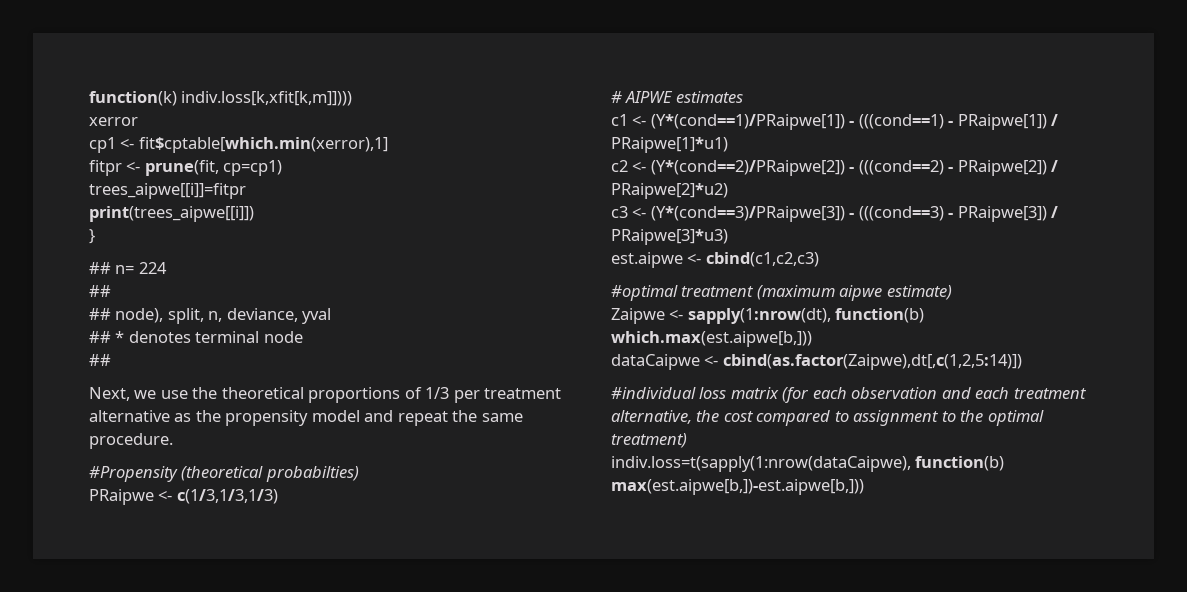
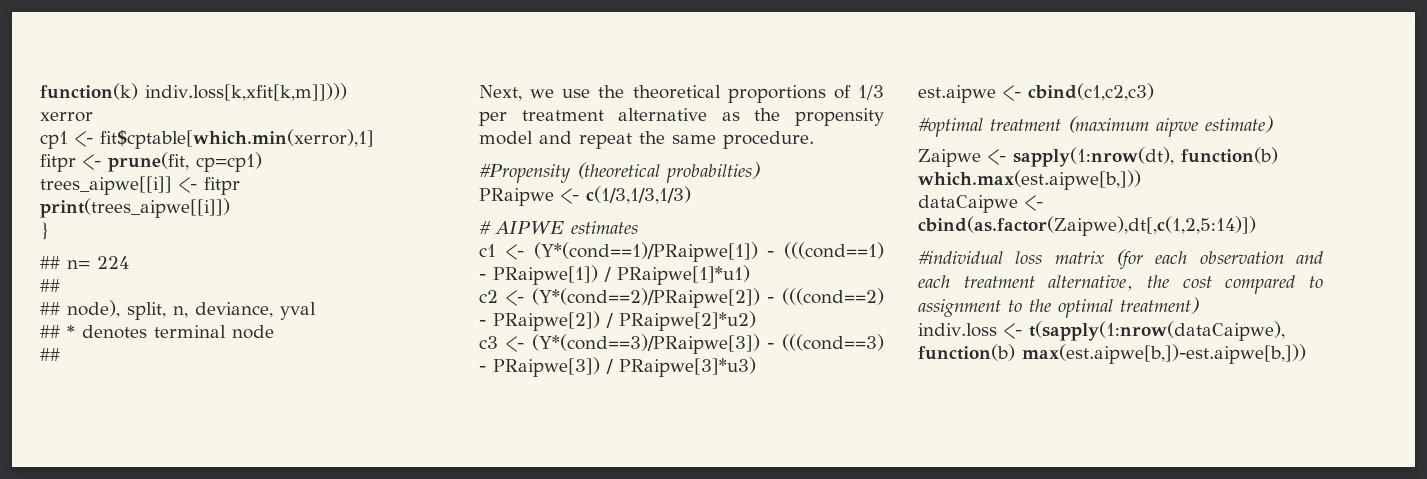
- trees_aipwe[[i]]=fitpr
+ trees_aipwe[[i]] <- fitpr
- indiv.loss=t(sapply(1:nrow(dataCaipwe), function(b) max(est.aipwe[b,])-est.aipwe[b,]))
+ indiv.loss <- t(sapply(1:nrow(dataCaipwe), function(b) max(est.aipwe[b,])-est.aipwe[b,]))

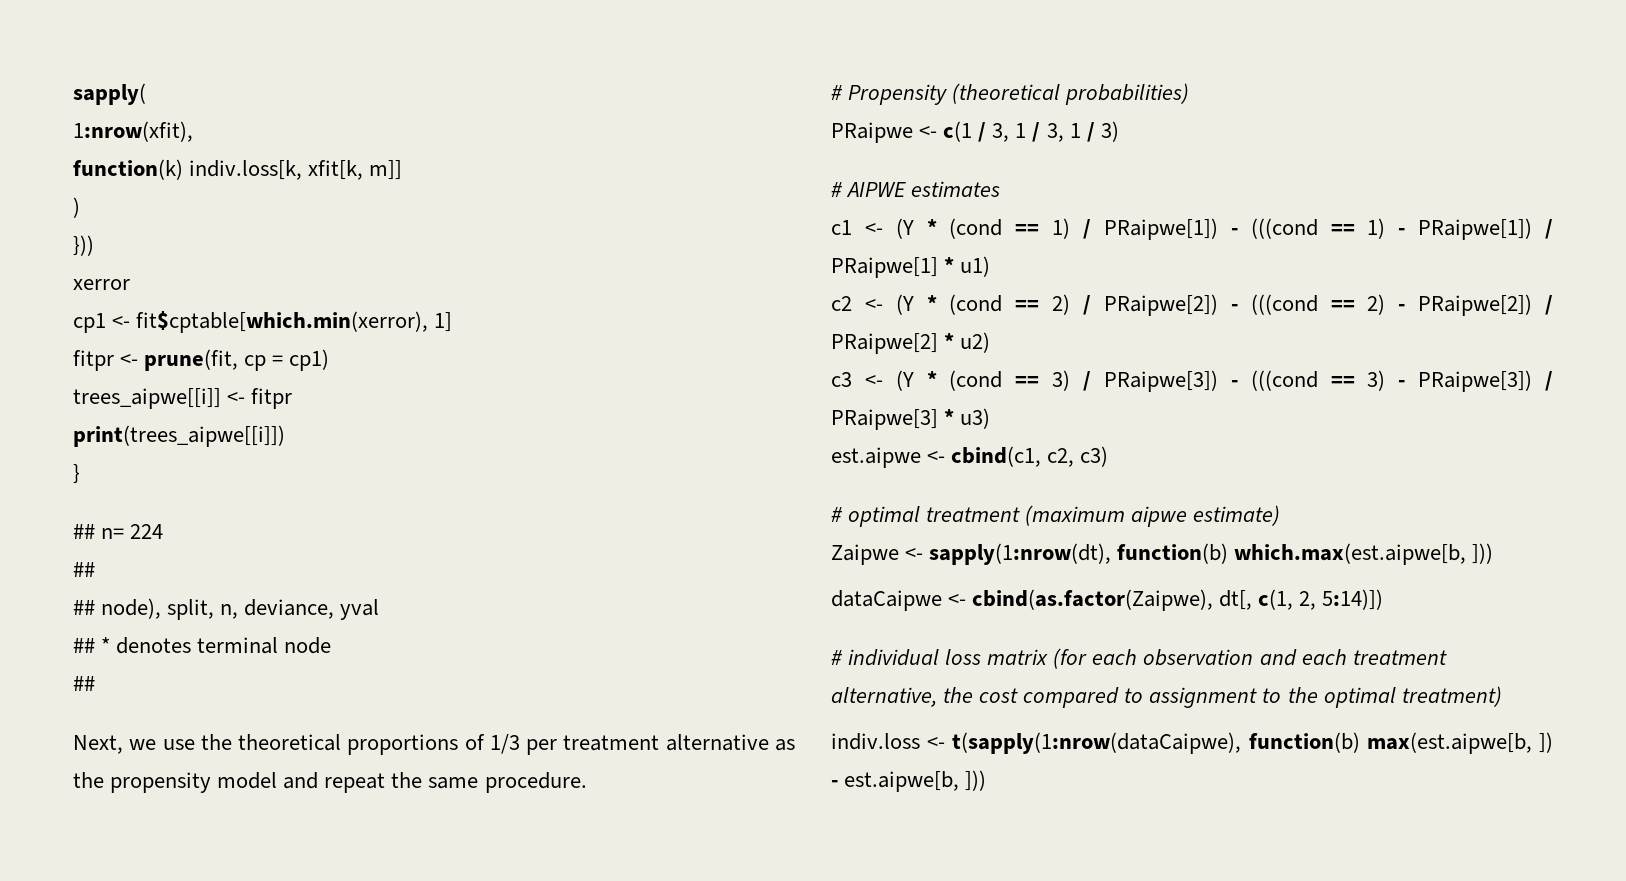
- function(k) indiv.loss[k,xfit[k,m]])))
+ sapply(
+ 1:nrow(xfit),
+ function(k) indiv.loss[k, xfit[k, m]]
+ )
+ }))
- cp1 <- fit$cptable[which.min(xerror),1]
+ cp1 <- fit$cptable[which.min(xerror), 1]
- fitpr <- prune(fit, cp=cp1)
+ fitpr <- prune(fit, cp = cp1)
- #Propensity (theoretical probabilties)
- PRaipwe <- c(1/3,1/3,1/3)
+ # Propensity (theoretical probabilities)
+ PRaipwe <- c(1 / 3, 1 / 3, 1 / 3)
- c1 <- (Y*(cond==1)/PRaipwe[1]) - (((cond==1) - PRaipwe[1]) / PRaipwe[1]*u1)
- c2 <- (Y*(cond==2)/PRaipwe[2]) - (((cond==2) - PRaipwe[2]) / PRaipwe[2]*u2)
- c3 <- (Y*(cond==3)/PRaipwe[3]) - (((cond==3) - PRaipwe[3]) / PRaipwe[3]*u3)
- est.aipwe <- cbind(c1,c2,c3)
- #optimal treatment (maximum aipwe estimate)
+ c1 <- (Y * (cond == 1) / PRaipwe[1]) - (((cond == 1) - PRaipwe[1]) / PRaipwe[1] * u1)
+ c2 <- (Y * (cond == 2) / PRaipwe[2]) - (((cond == 2) - PRaipwe[2]) / PRaipwe[2] * u2)
+ c3 <- (Y * (cond == 3) / PRaipwe[3]) - (((cond == 3) - PRaipwe[3]) / PRaipwe[3] * u3)
+ est.aipwe <- cbind(c1, c2, c3)
+ # optimal treatment (maximum aipwe estimate)
- Zaipwe <- sapply(1:nrow(dt), function(b) which.max(est.aipwe[b,]))
+ Zaipwe <- sapply(1:nrow(dt), function(b) which.max(est.aipwe[b, ]))
- dataCaipwe <- cbind(as.factor(Zaipwe),dt[,c(1,2,5:14)])
- #individual loss matrix (for each observation and each treatment alternative, the cost compared to assignment to the optimal treatment)
+ dataCaipwe <- cbind(as.factor(Zaipwe), dt[, c(1, 2, 5:14)])
+ # individual loss matrix (for each observation and each treatment alternative, the cost compared to assignment to the optimal treatment)
- indiv.loss <- t(sapply(1:nrow(dataCaipwe), function(b) max(est.aipwe[b,])-est.aipwe[b,]))
+ indiv.loss <- t(sapply(1:nrow(dataCaipwe), function(b) max(est.aipwe[b, ]) - est.aipwe[b, ]))

